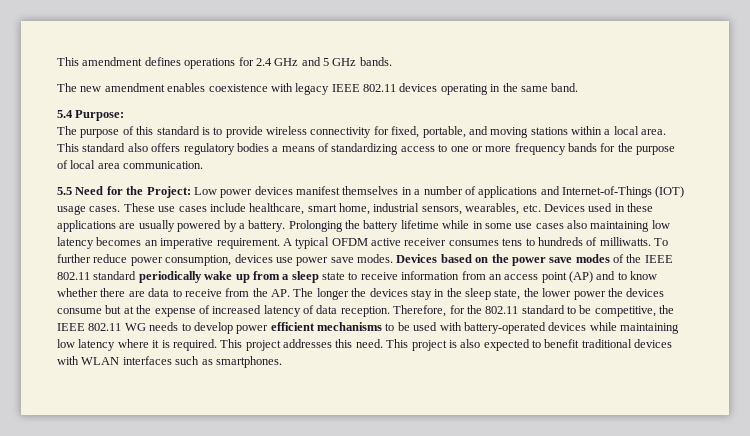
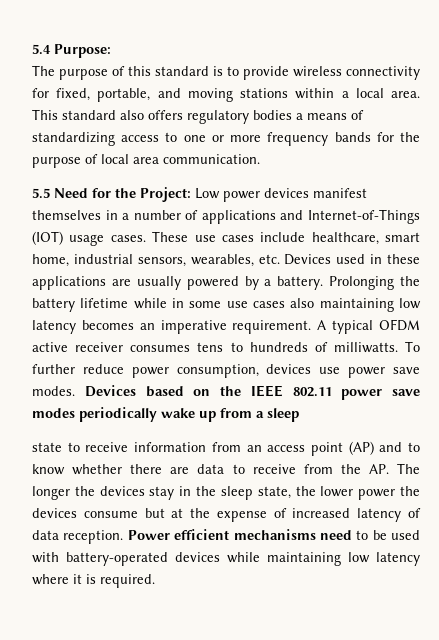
- This amendment defines operations for 2.4 GHz and 5 GHz bands.
- The new amendment enables coexistence with legacy IEEE 802.11 devices operating in the same band.
- Devices based on the power save modes of the IEEE 802.11 standard periodically wake up from a sleep state to receive information from an access point (AP) and to know whether there are data to receive from the AP. The longer the devices stay in the sleep state, the lower power the devices consume but at the expense of increased latency of data reception.
+ Devices based on the IEEE 802.11 power save modes periodically wake up from a sleep
+ state to receive information from an access point (AP) and to know whether there are data to receive from the AP. The longer the devices stay in the sleep state, the lower power the devices consume but at the expense of increased latency of data reception.
- Therefore, for the 802.11 standard to be competitive, the IEEE 802.11 WG needs to develop power efficient mechanisms to be used with battery-operated devices while maintaining low latency where it is required. This project addresses this need. This project is also expected to benefit traditional devices with WLAN interfaces such as smartphones.
+ Power efficient mechanisms need to be used with battery-operated devices while maintaining low latency where it is required.

